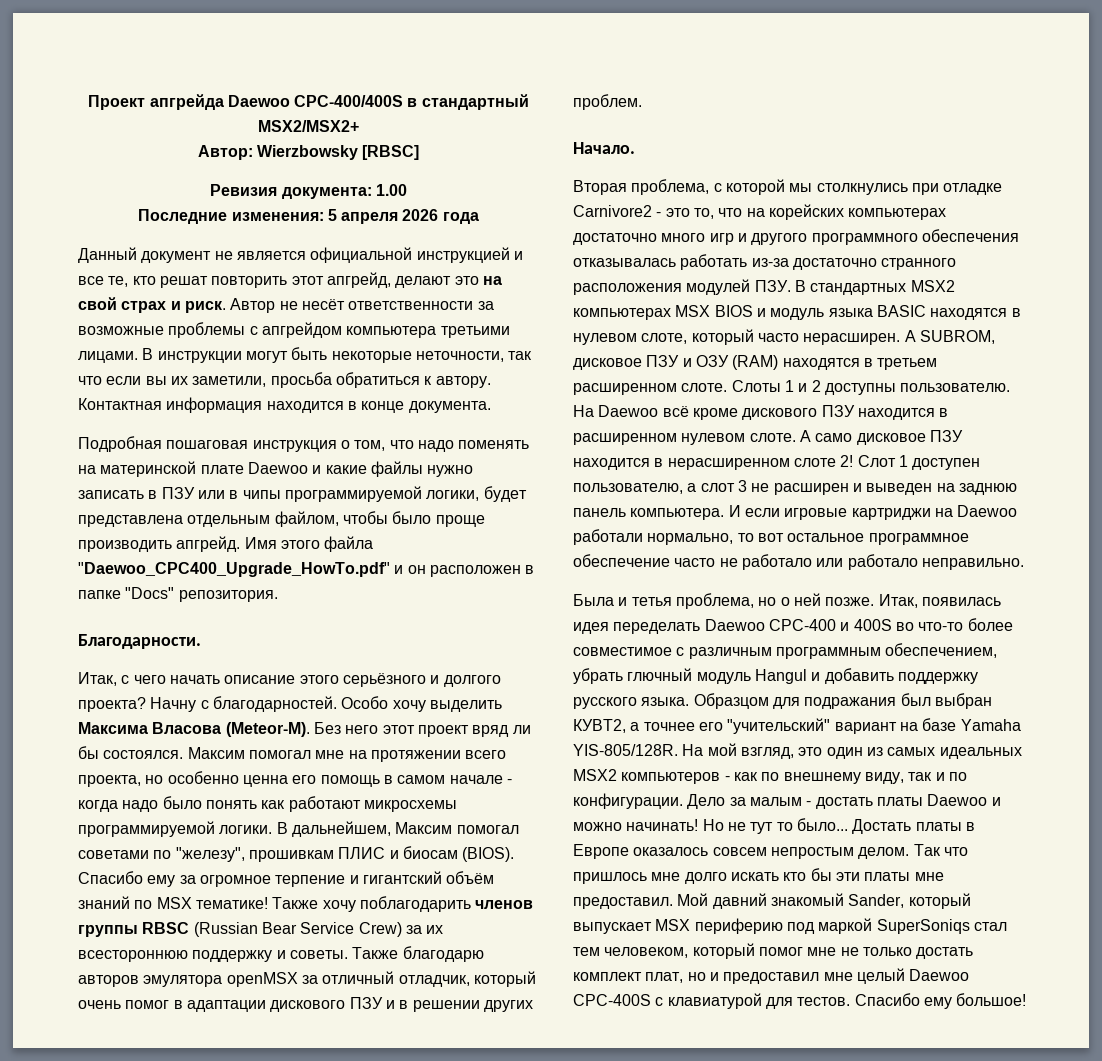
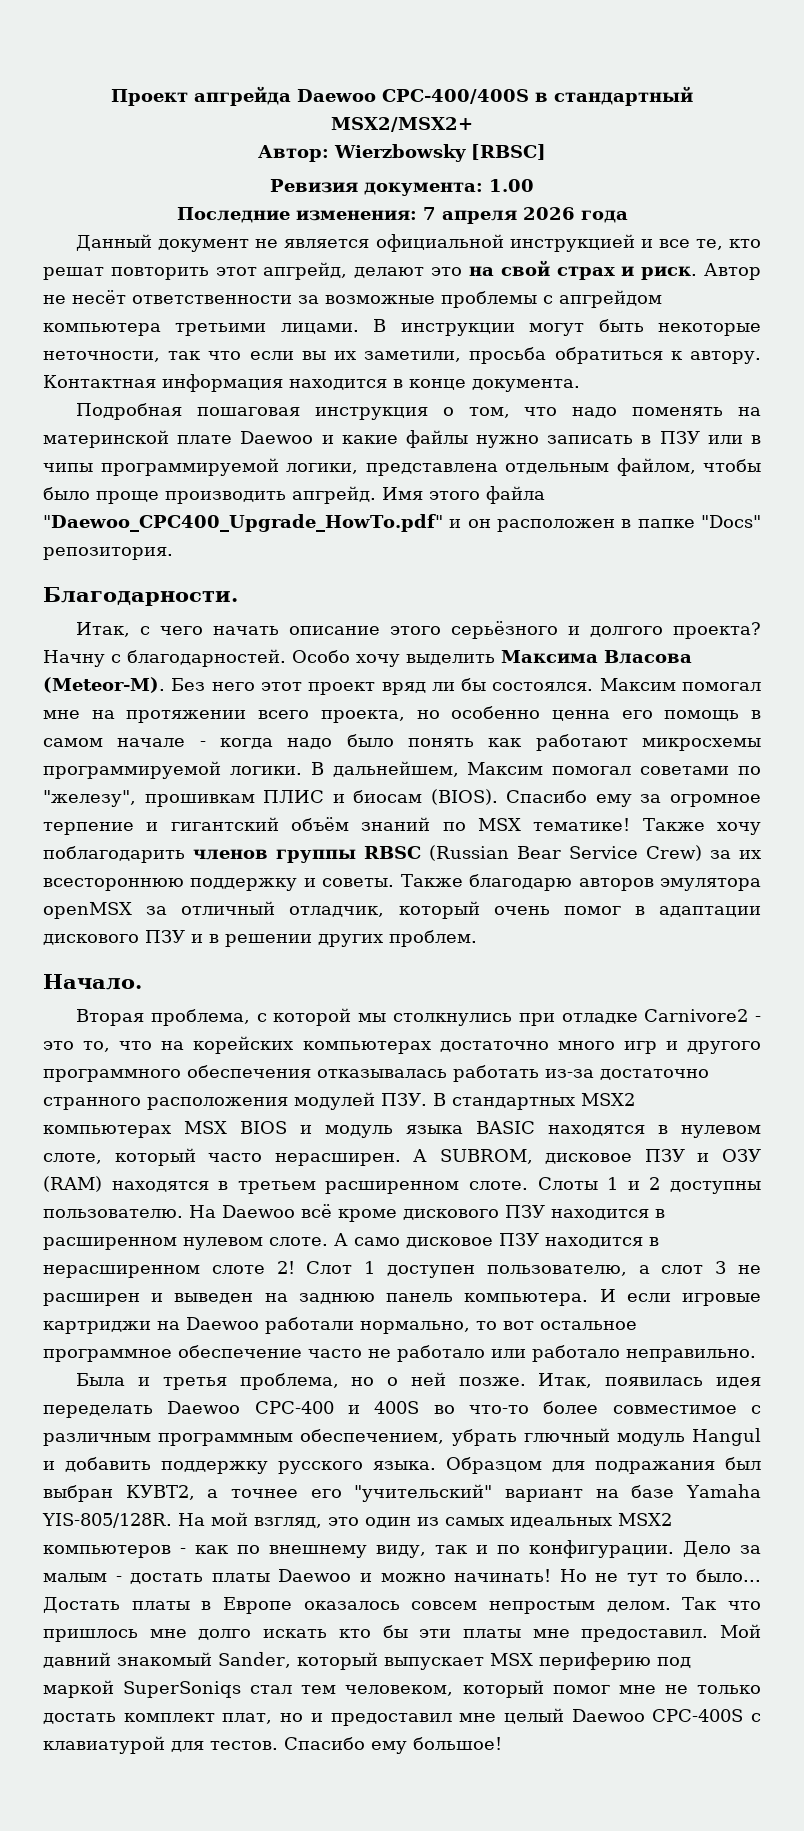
- Последние изменения: 5 апреля 2026 года
+ Последние изменения: 7 апреля 2026 года
- Подробная пошаговая инструкция о том, что надо поменять на материнской плате Daewoo и какие файлы нужно записать в ПЗУ или в чипы программируемой логики, будет представлена отдельным файлом, чтобы было проще производить апгрейд.
+ Подробная пошаговая инструкция о том, что надо поменять на материнской плате Daewoo и какие файлы нужно записать в ПЗУ или в чипы программируемой логики, представлена отдельным файлом, чтобы было проще производить апгрейд.
- Была и тетья проблема, но о ней позже.
+ Была и третья проблема, но о ней позже.

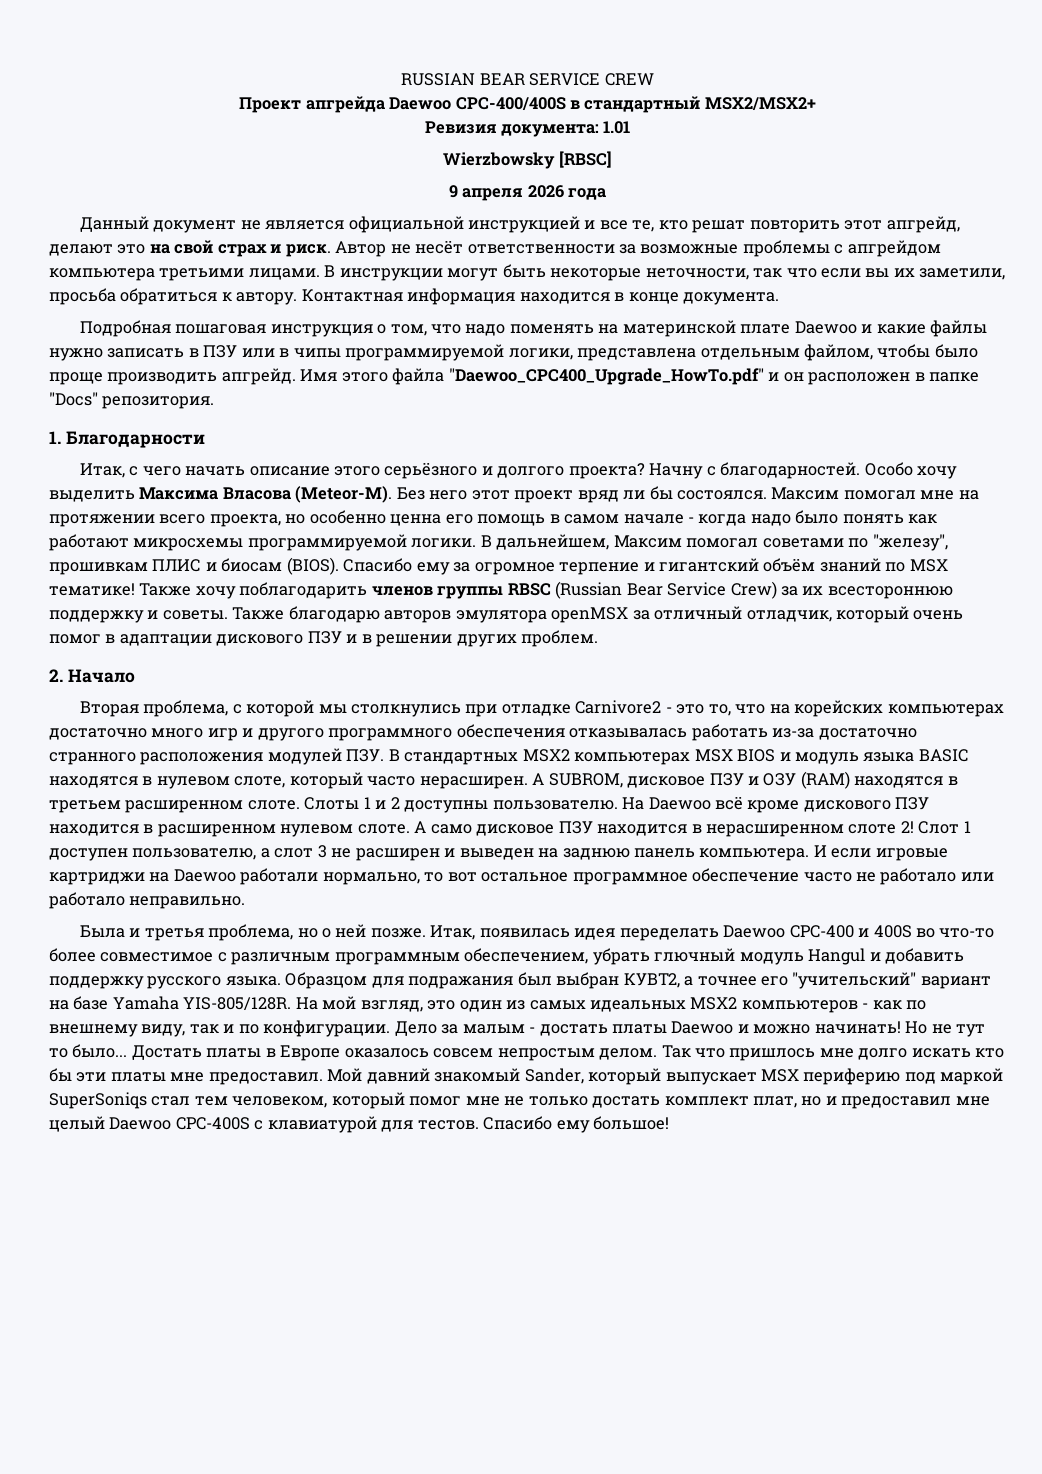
+ RUSSIAN BEAR SERVICE CREW
- Автор: Wierzbowsky [RBSC]
+ Ревизия документа: 1.01
+ Wierzbowsky [RBSC]
- Ревизия документа: 1.00
- Последние изменения: 7 апреля 2026 года
+ 9 апреля 2026 года
- Благодарности.
+ 1. Благодарности
- Начало.
+ 2. Начало

